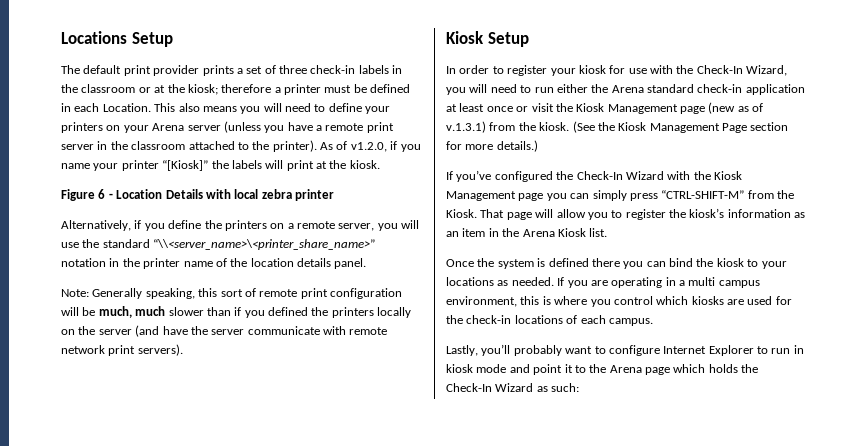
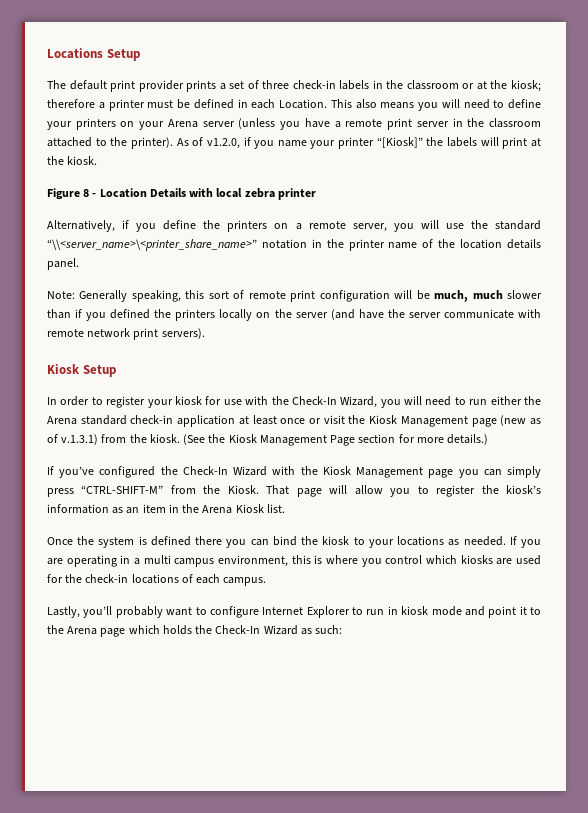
- Figure 6 - Location Details with local zebra printer
+ Figure 8 - Location Details with local zebra printer

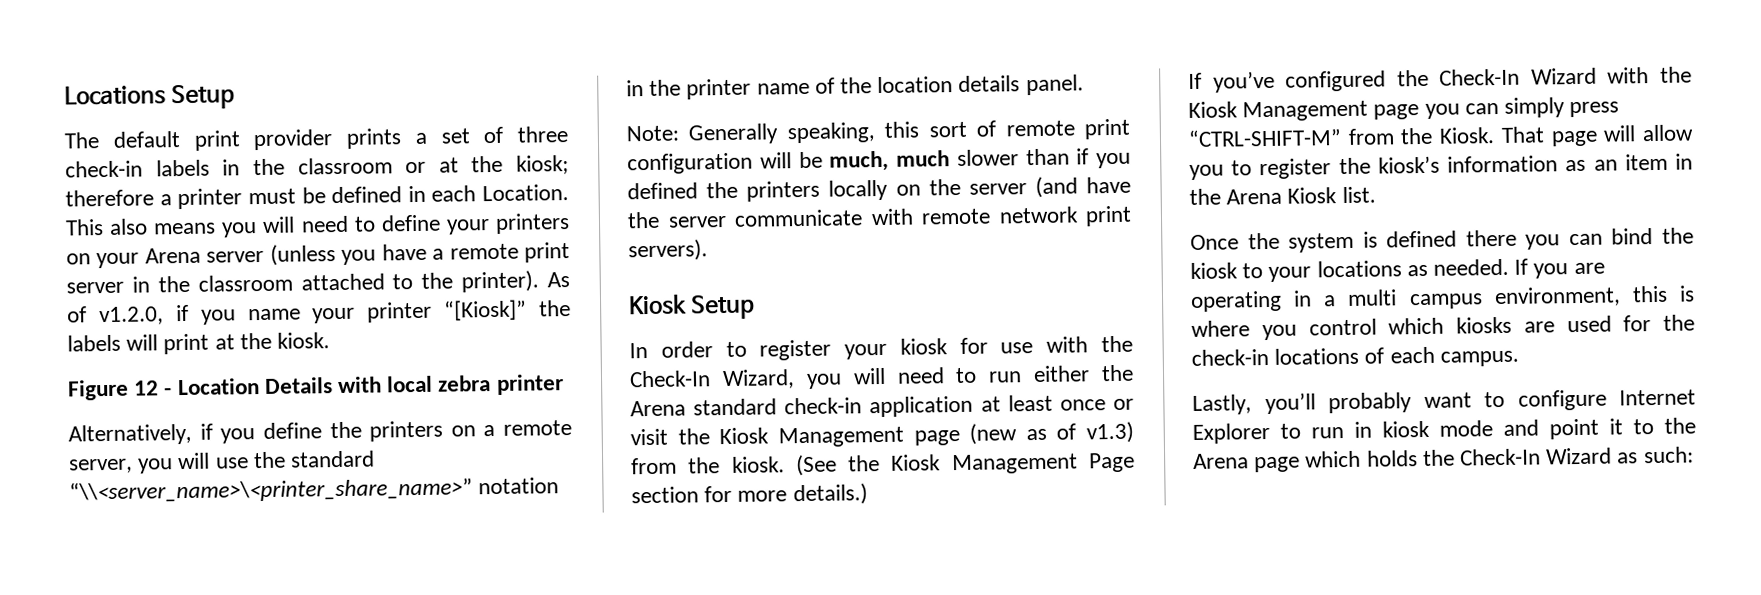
- Figure 8 - Location Details with local zebra printer
+ Figure 12 - Location Details with local zebra printer
- In order to register your kiosk for use with the Check-In Wizard, you will need to run either the Arena standard check-in application at least once or visit the Kiosk Management page (new as of v.1.3.1) from the kiosk.
+ In order to register your kiosk for use with the Check-In Wizard, you will need to run either the Arena standard check-in application at least once or visit the Kiosk Management page (new as of v1.3) from the kiosk.

